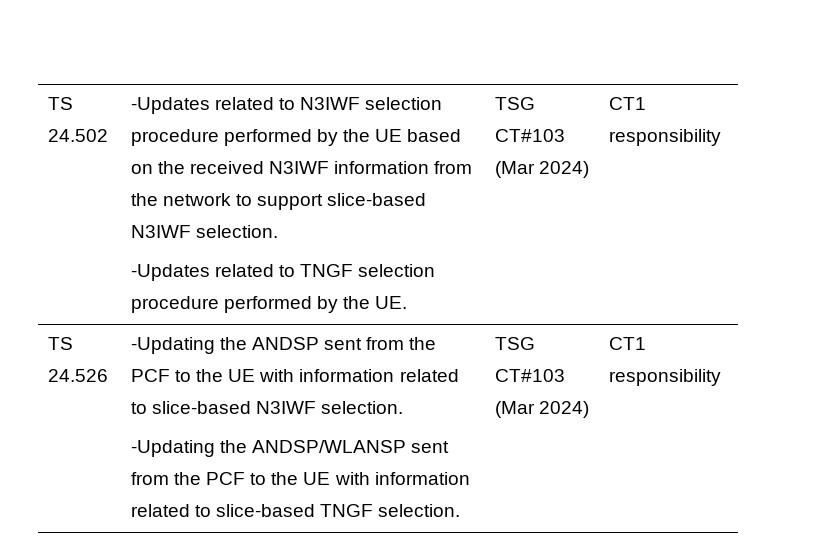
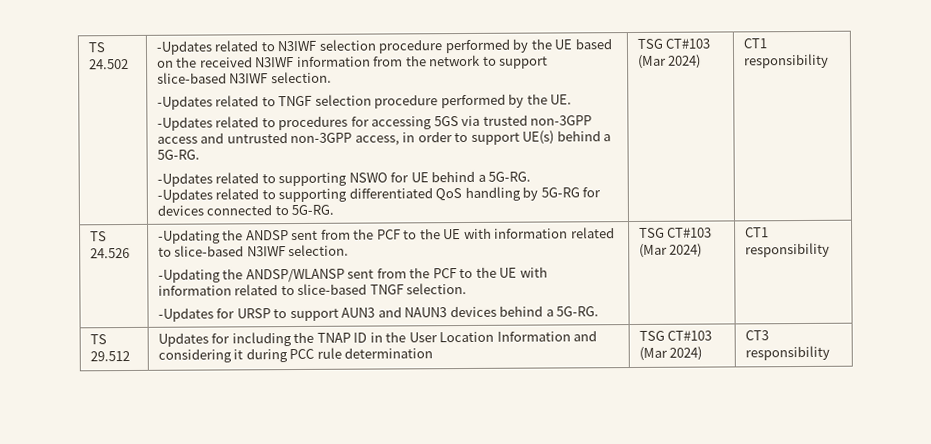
+ -Updates related to procedures for accessing 5GS via trusted non-3GPP access and untrusted non-3GPP access, in order to support UE(s) behind a 5G-RG.
+ -Updates related to supporting NSWO for UE behind a 5G-RG.
+ -Updates related to supporting differentiated QoS handling by 5G-RG for devices connected to 5G-RG.
- -Updating the ANDSP/WLANSP sent from the PCF to the UE with information related to slice-based TNGF selection. | TSG CT#103 (Mar 2024) | CT1 responsibility
+ -Updating the ANDSP/WLANSP sent from the PCF to the UE with information related to slice-based TNGF selection.
+ -Updates for URSP to support AUN3 and NAUN3 devices behind a 5G-RG. | TSG CT#103 (Mar 2024) | CT1 responsibility
+ TS 29.512 | Updates for including the TNAP ID in the User Location Information and considering it during PCC rule determination | TSG CT#103 (Mar 2024) | CT3 responsibility

